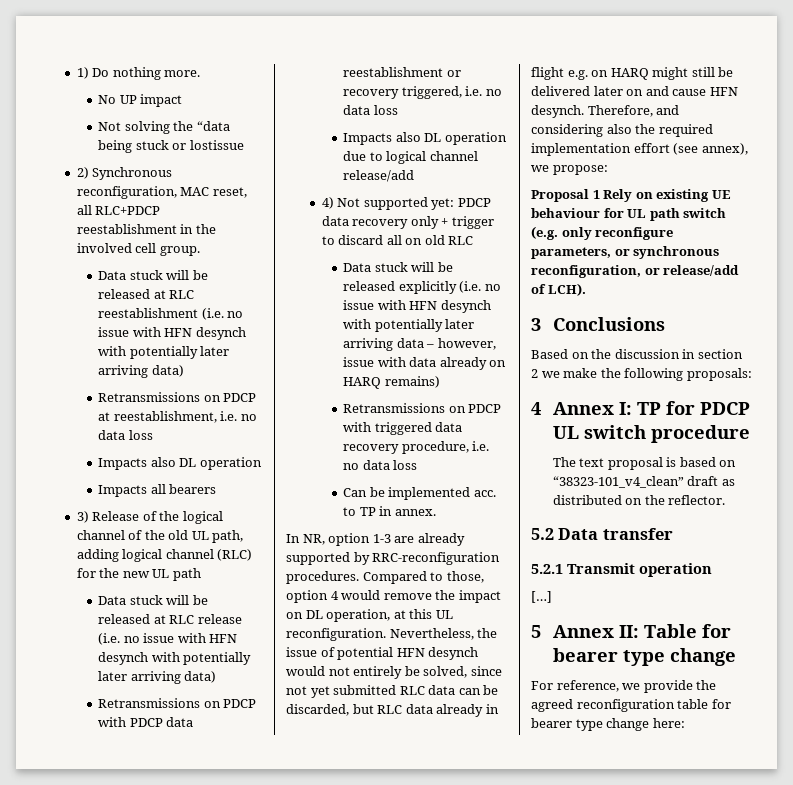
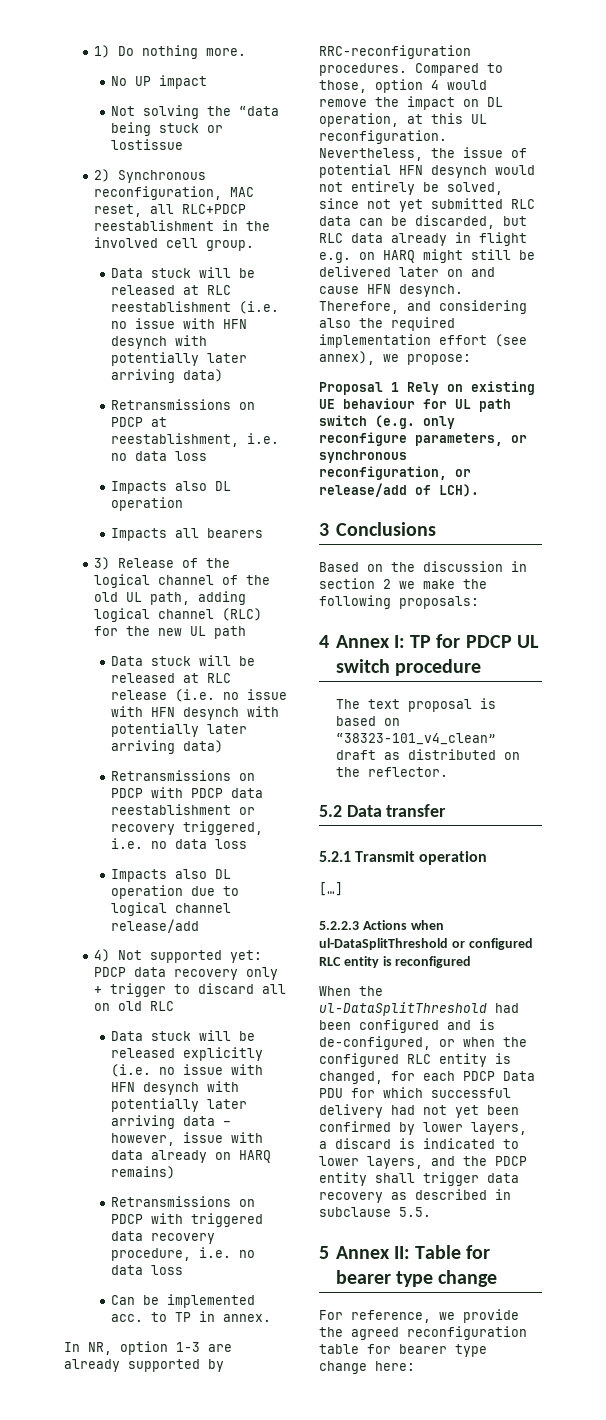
+ 5.2.2.3 Actions when ul-DataSplitThreshold or configured RLC entity is reconfigured
+ When the ul-DataSplitThreshold had been configured and is de-configured, or when the configured RLC entity is changed, for each PDCP Data PDU for which successful delivery had not yet been confirmed by lower layers, a discard is indicated to lower layers, and the PDCP entity shall trigger data recovery as described in subclause 5.5.

